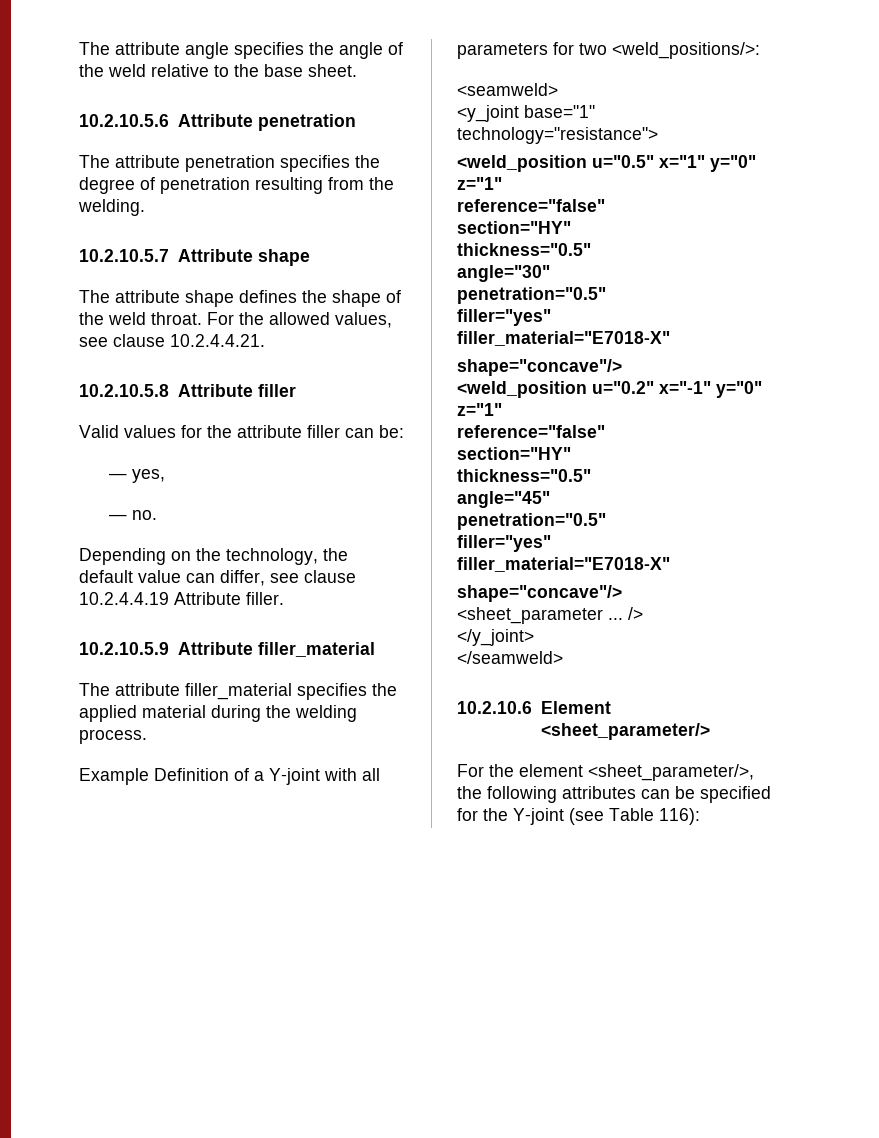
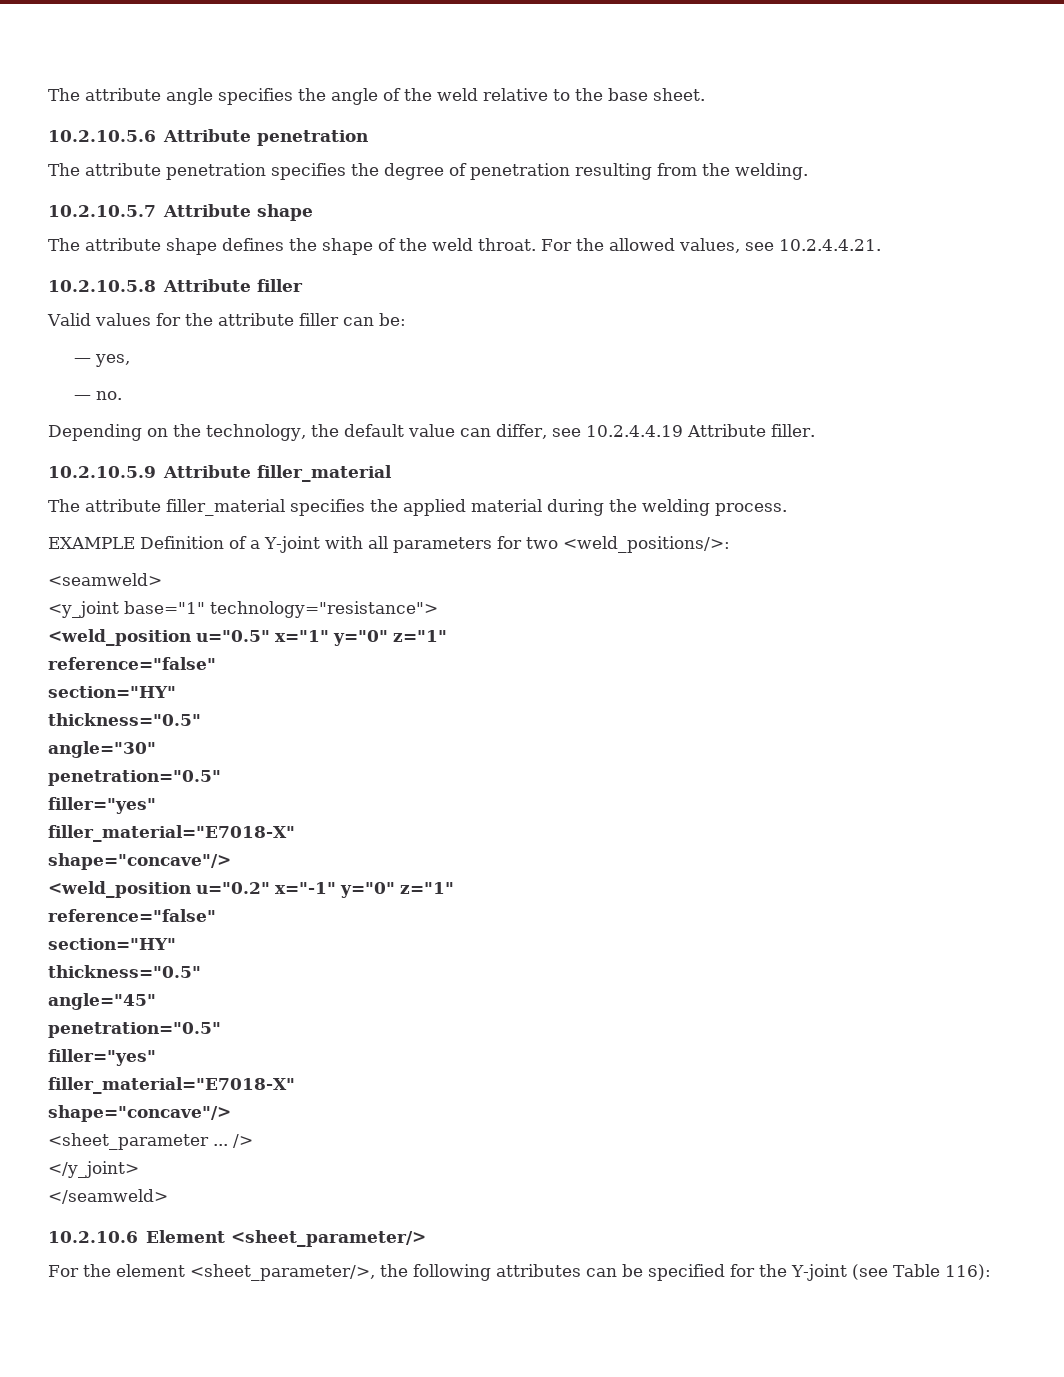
- For the allowed values, see clause 10.2.4.4.21.
+ For the allowed values, see 10.2.4.4.21.
- Depending on the technology, the default value can differ, see clause 10.2.4.4.19 Attribute filler.
+ Depending on the technology, the default value can differ, see 10.2.4.4.19 Attribute filler.
- Example Definition of a Y-joint with all parameters for two <weld_positions/>:
+ EXAMPLE Definition of a Y-joint with all parameters for two <weld_positions/>:

